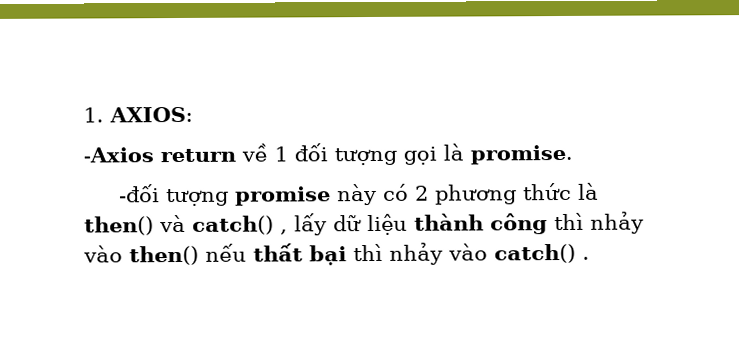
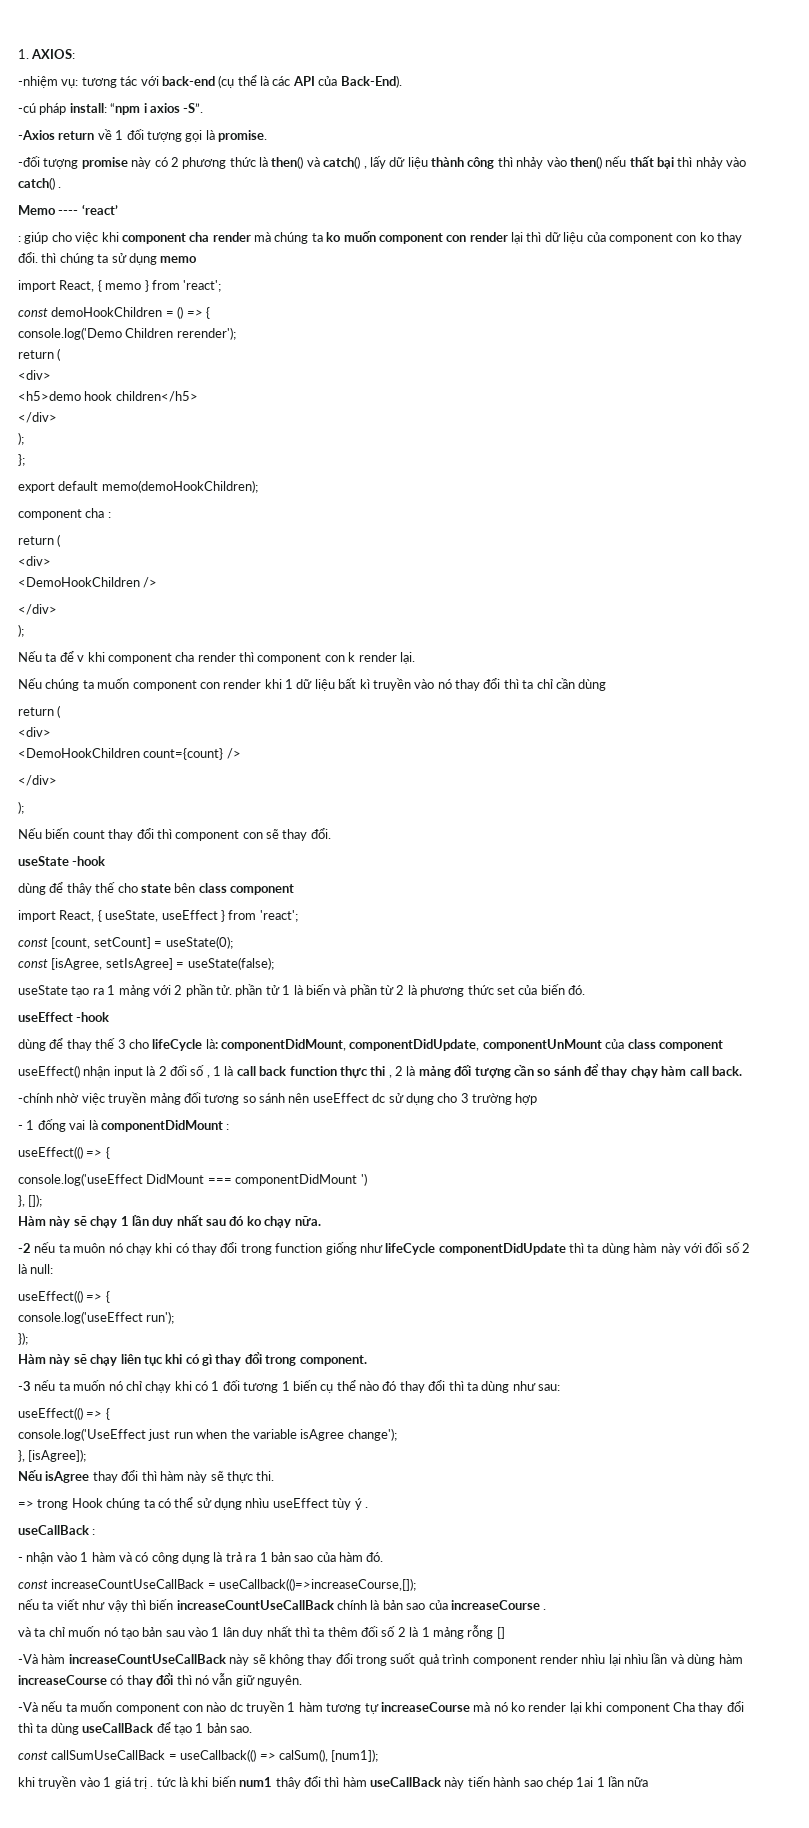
+ -nhiệm vụ: tương tác với back-end (cụ thể là các API của Back-End).
+ -cú pháp install: “npm i axios -S”.
+ Memo ---- ‘react’
+ : giúp cho việc khi component cha render mà chúng ta ko muốn component con render lại thì dữ liệu của component con ko thay đổi. thì chúng ta sử dụng memo
+ import React, { memo } from 'react';
+ const demoHookChildren = () => {
+ console.log('Demo Children rerender');
+ return (
+ <div>
+ <h5>demo hook children</h5>
+ </div>
+ );
+ };
+ export default memo(demoHookChildren);
+ component cha :
+ return (
+ <div>
+ <DemoHookChildren />
+ </div>
+ );
+ Nếu ta để v khi component cha render thì component con k render lại.
+ Nếu chúng ta muốn component con render khi 1 dữ liệu bất kì truyền vào nó thay đổi thì ta chỉ cần dùng
+ return (
+ <div>
+ <DemoHookChildren count={count} />
+ </div>
+ );
+ Nếu biến count thay đổi thì component con sẽ thay đổi.
+ useState -hook
+ dùng để thây thế cho state bên class component
+ import React, { useState, useEffect } from 'react';
+ const [count, setCount] = useState(0);
+ const [isAgree, setIsAgree] = useState(false);
+ useState tạo ra 1 mảng với 2 phần tử. phần tử 1 là biến và phần từ 2 là phương thức set của biến đó.
+ useEffect -hook
+ dùng để thay thế 3 cho lifeCycle là: componentDidMount, componentDidUpdate, componentUnMount của class component
+ useEffect() nhận input là 2 đối số , 1 là call back function thực thi , 2 là mảng đối tượng cần so sánh để thay chạy hàm call back.
+ -chính nhờ việc truyền mảng đối tương so sánh nên useEffect dc sử dụng cho 3 trường hợp
+ - 1 đống vai là componentDidMount :
+ useEffect(() => {
+ console.log('useEffect DidMount === componentDidMount ')
+ }, []);
+ Hàm này sẽ chạy 1 lần duy nhất sau đó ko chạy nữa.
+ -2 nếu ta muôn nó chạy khi có thay đổi trong function giống như lifeCycle componentDidUpdate thì ta dùng hàm này với đối số 2 là null:
+ useEffect(() => {
+ console.log('useEffect run');
+ });
+ Hàm này sẽ chạy liên tục khi có gì thay đổi trong component.
+ -3 nếu ta muốn nó chỉ chạy khi có 1 đối tương 1 biến cụ thể nào đó thay đổi thì ta dùng như sau:
+ useEffect(() => {
+ console.log('UseEffect just run when the variable isAgree change');
+ }, [isAgree]);
+ Nếu isAgree thay đổi thì hàm này sẽ thực thi.
+ => trong Hook chúng ta có thể sử dụng nhìu useEffect tùy ý .
+ useCallBack :
+ - nhận vào 1 hàm và có công dụng là trả ra 1 bản sao của hàm đó.
+ const increaseCountUseCallBack = useCallback(()=>increaseCourse,[]);
+ nếu ta viết như vậy thì biến increaseCountUseCallBack chính là bản sao của increaseCourse .
+ và ta chỉ muốn nó tạo bản sau vào 1 lân duy nhất thì ta thêm đối số 2 là 1 mảng rỗng []
+ -Và hàm increaseCountUseCallBack này sẽ không thay đổi trong suốt quả trình component render nhìu lại nhìu lần và dùng hàm increaseCourse có thay đổi thì nó vẫn giữ nguyên.
+ -Và nếu ta muốn component con nào dc truyền 1 hàm tương tự increaseCourse mà nó ko render lại khi component Cha thay đổi thì ta dùng useCallBack để tạo 1 bản sao.
+ const callSumUseCallBack = useCallback(() => calSum(), [num1]);
+ khi truyền vào 1 giá trị . tức là khi biến num1 thây đổi thì hàm useCallBack này tiến hành sao chép 1ai 1 lần nữa

